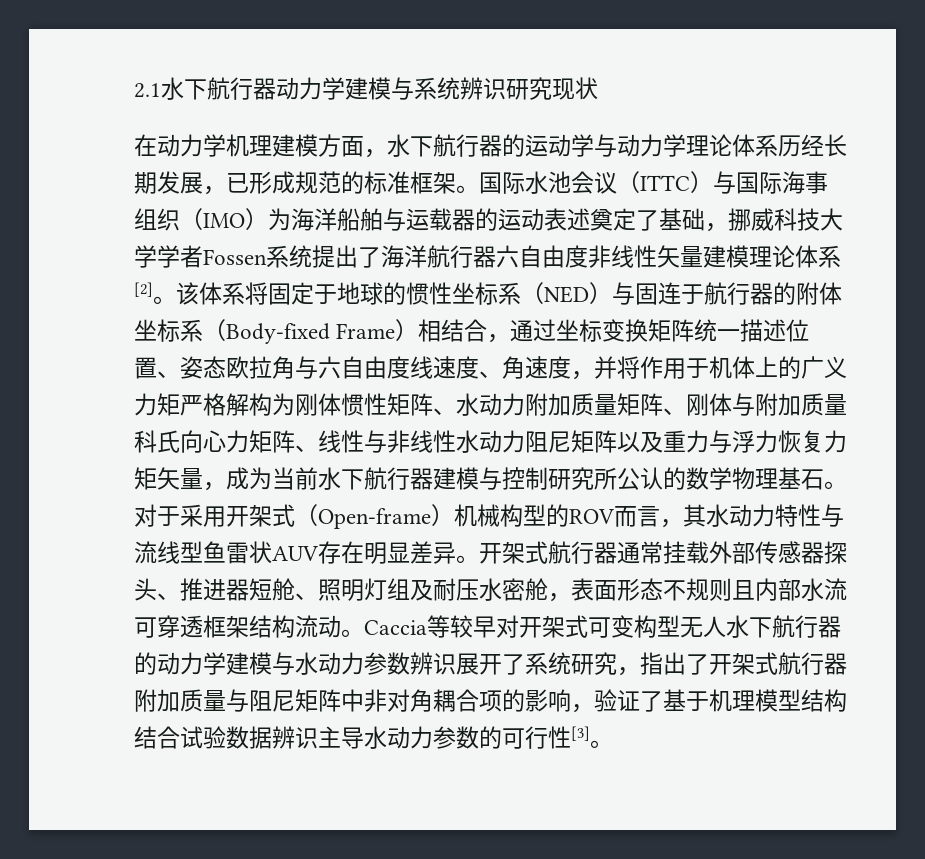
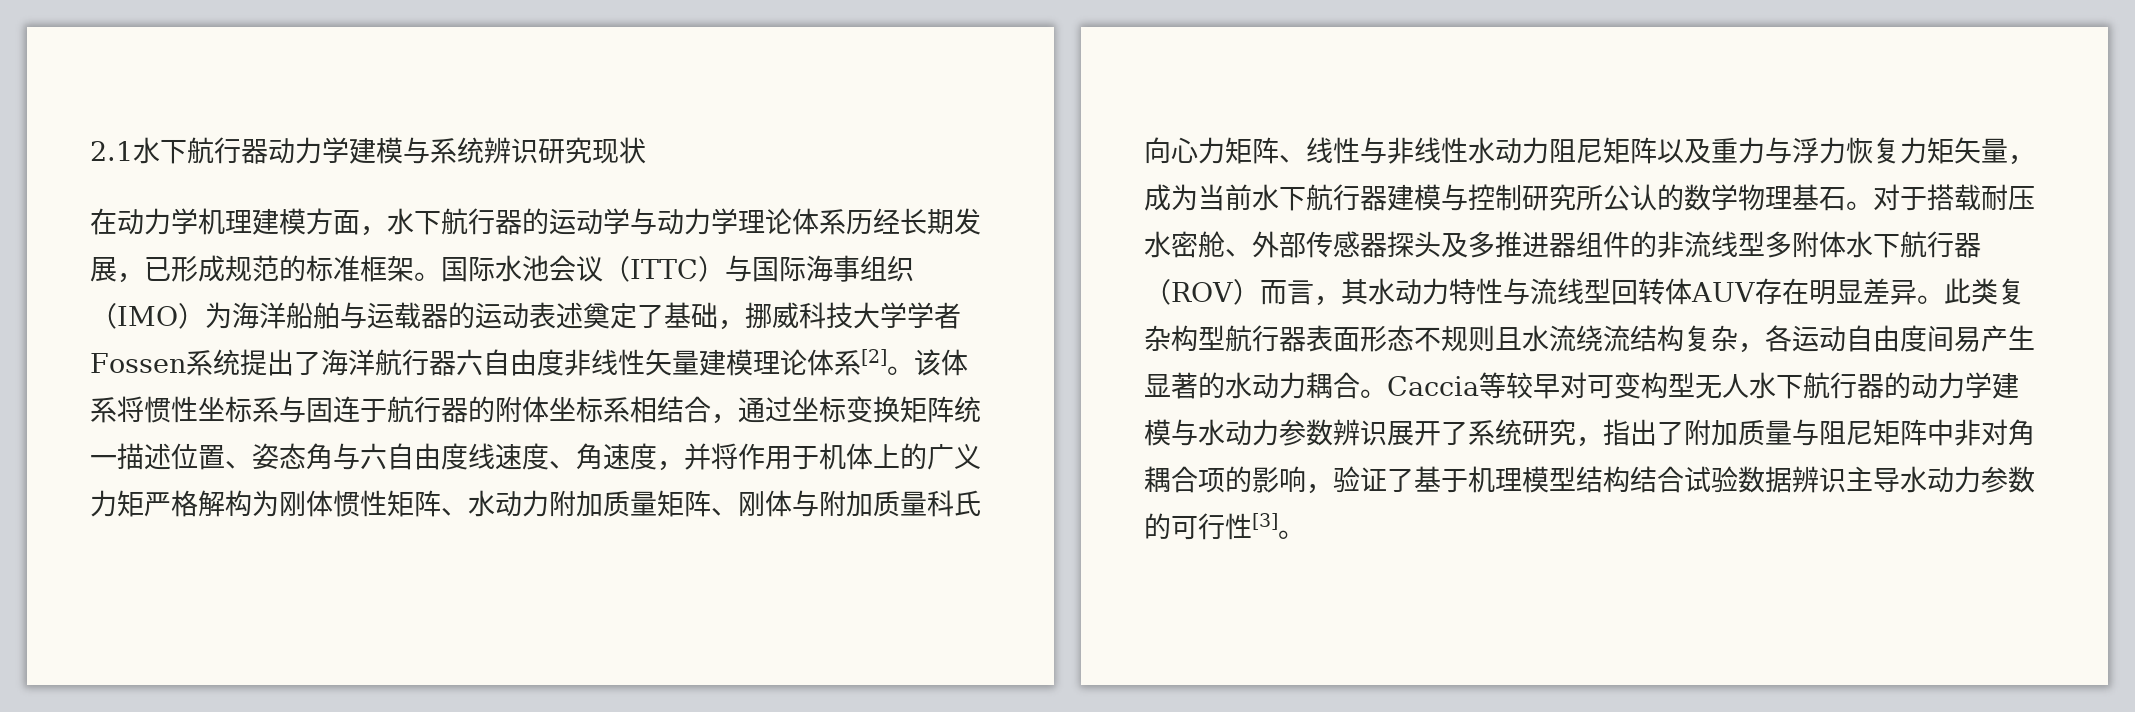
- 该体系将固定于地球的惯性坐标系（NED）与固连于航行器的附体坐标系（Body-fixed Frame）相结合，通过坐标变换矩阵统一描述位置、姿态欧拉角与六自由度线速度、角速度，并将作用于机体上的广义力矩严格解构为刚体惯性矩阵、水动力附加质量矩阵、刚体与附加质量科氏向心力矩阵、线性与非线性水动力阻尼矩阵以及重力与浮力恢复力矩矢量，成为当前水下航行器建模与控制研究所公认的数学物理基石。
+ 该体系将惯性坐标系与固连于航行器的附体坐标系相结合，通过坐标变换矩阵统一描述位置、姿态角与六自由度线速度、角速度，并将作用于机体上的广义力矩严格解构为刚体惯性矩阵、水动力附加质量矩阵、刚体与附加质量科氏向心力矩阵、线性与非线性水动力阻尼矩阵以及重力与浮力恢复力矩矢量，成为当前水下航行器建模与控制研究所公认的数学物理基石。
- 对于采用开架式（Open-frame）机械构型的ROV而言，其水动力特性与流线型鱼雷状AUV存在明显差异。
+ 对于搭载耐压水密舱、外部传感器探头及多推进器组件的非流线型多附体水下航行器（ROV）而言，其水动力特性与流线型回转体AUV存在明显差异。
- 开架式航行器通常挂载外部传感器探头、推进器短舱、照明灯组及耐压水密舱，表面形态不规则且内部水流可穿透框架结构流动。
+ 此类复杂构型航行器表面形态不规则且水流绕流结构复杂，各运动自由度间易产生显著的水动力耦合。
- Caccia等较早对开架式可变构型无人水下航行器的动力学建模与水动力参数辨识展开了系统研究，指出了开架式航行器附加质量与阻尼矩阵中非对角耦合项的影响，验证了基于机理模型结构结合试验数据辨识主导水动力参数的可行性[3]。
+ Caccia等较早对可变构型无人水下航行器的动力学建模与水动力参数辨识展开了系统研究，指出了附加质量与阻尼矩阵中非对角耦合项的影响，验证了基于机理模型结构结合试验数据辨识主导水动力参数的可行性[3]。

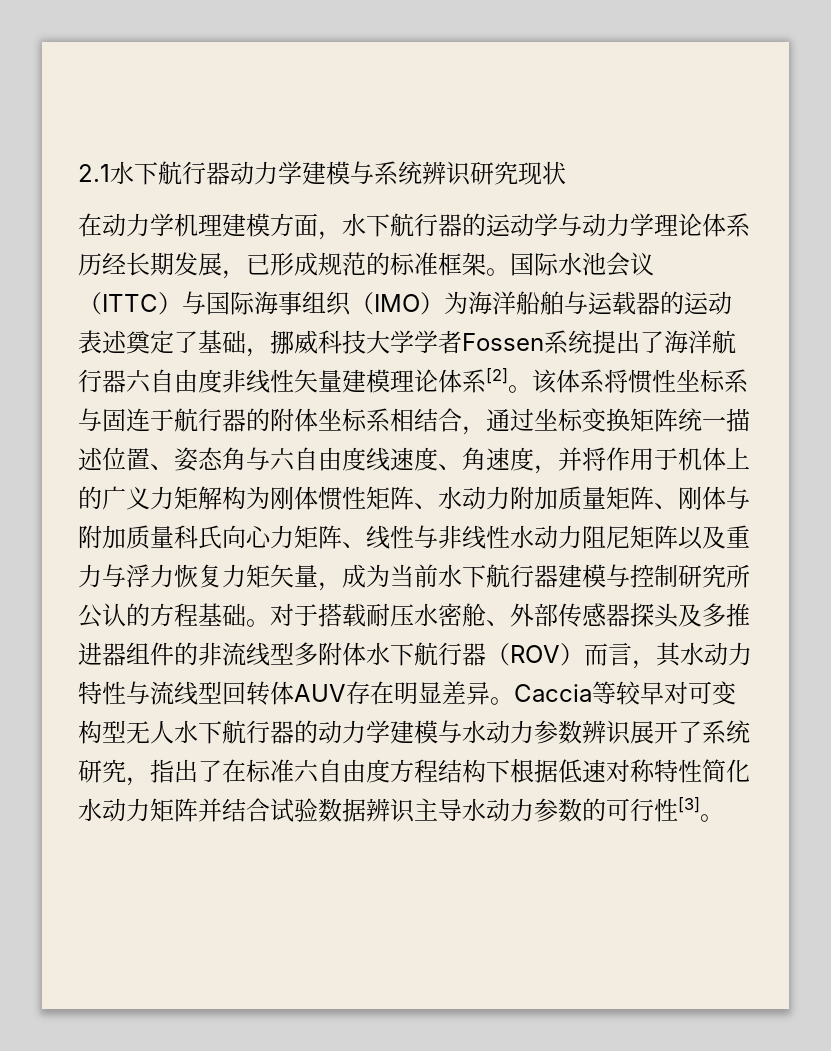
- 该体系将惯性坐标系与固连于航行器的附体坐标系相结合，通过坐标变换矩阵统一描述位置、姿态角与六自由度线速度、角速度，并将作用于机体上的广义力矩严格解构为刚体惯性矩阵、水动力附加质量矩阵、刚体与附加质量科氏向心力矩阵、线性与非线性水动力阻尼矩阵以及重力与浮力恢复力矩矢量，成为当前水下航行器建模与控制研究所公认的数学物理基石。
+ 该体系将惯性坐标系与固连于航行器的附体坐标系相结合，通过坐标变换矩阵统一描述位置、姿态角与六自由度线速度、角速度，并将作用于机体上的广义力矩解构为刚体惯性矩阵、水动力附加质量矩阵、刚体与附加质量科氏向心力矩阵、线性与非线性水动力阻尼矩阵以及重力与浮力恢复力矩矢量，成为当前水下航行器建模与控制研究所公认的方程基础。
- 此类复杂构型航行器表面形态不规则且水流绕流结构复杂，各运动自由度间易产生显著的水动力耦合。
- Caccia等较早对可变构型无人水下航行器的动力学建模与水动力参数辨识展开了系统研究，指出了附加质量与阻尼矩阵中非对角耦合项的影响，验证了基于机理模型结构结合试验数据辨识主导水动力参数的可行性[3]。
+ Caccia等较早对可变构型无人水下航行器的动力学建模与水动力参数辨识展开了系统研究，指出了在标准六自由度方程结构下根据低速对称特性简化水动力矩阵并结合试验数据辨识主导水动力参数的可行性[3]。

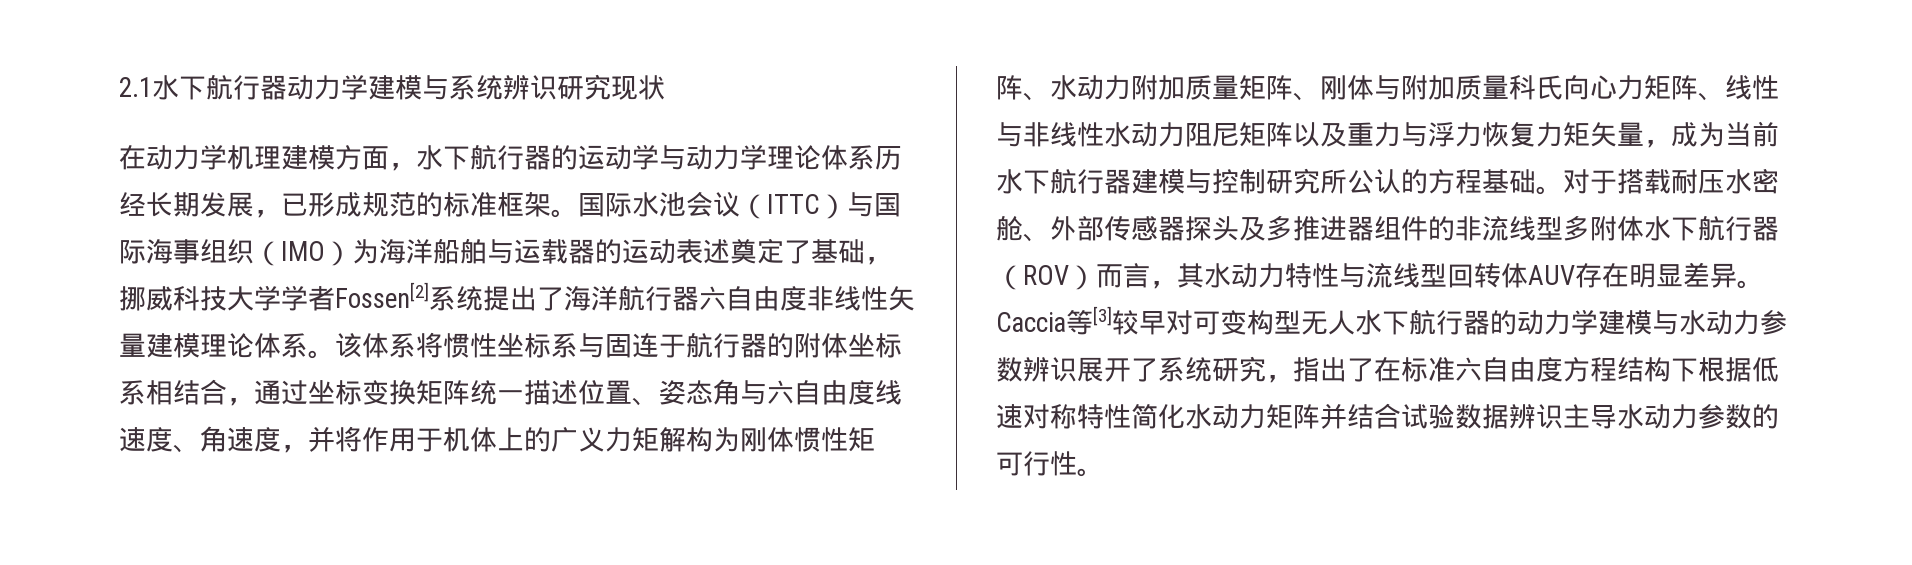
- 国际水池会议（ITTC）与国际海事组织（IMO）为海洋船舶与运载器的运动表述奠定了基础，挪威科技大学学者Fossen系统提出了海洋航行器六自由度非线性矢量建模理论体系[2]。
+ 国际水池会议（ITTC）与国际海事组织（IMO）为海洋船舶与运载器的运动表述奠定了基础，挪威科技大学学者Fossen[2]系统提出了海洋航行器六自由度非线性矢量建模理论体系。
- Caccia等较早对可变构型无人水下航行器的动力学建模与水动力参数辨识展开了系统研究，指出了在标准六自由度方程结构下根据低速对称特性简化水动力矩阵并结合试验数据辨识主导水动力参数的可行性[3]。
+ Caccia等[3]较早对可变构型无人水下航行器的动力学建模与水动力参数辨识展开了系统研究，指出了在标准六自由度方程结构下根据低速对称特性简化水动力矩阵并结合试验数据辨识主导水动力参数的可行性。

